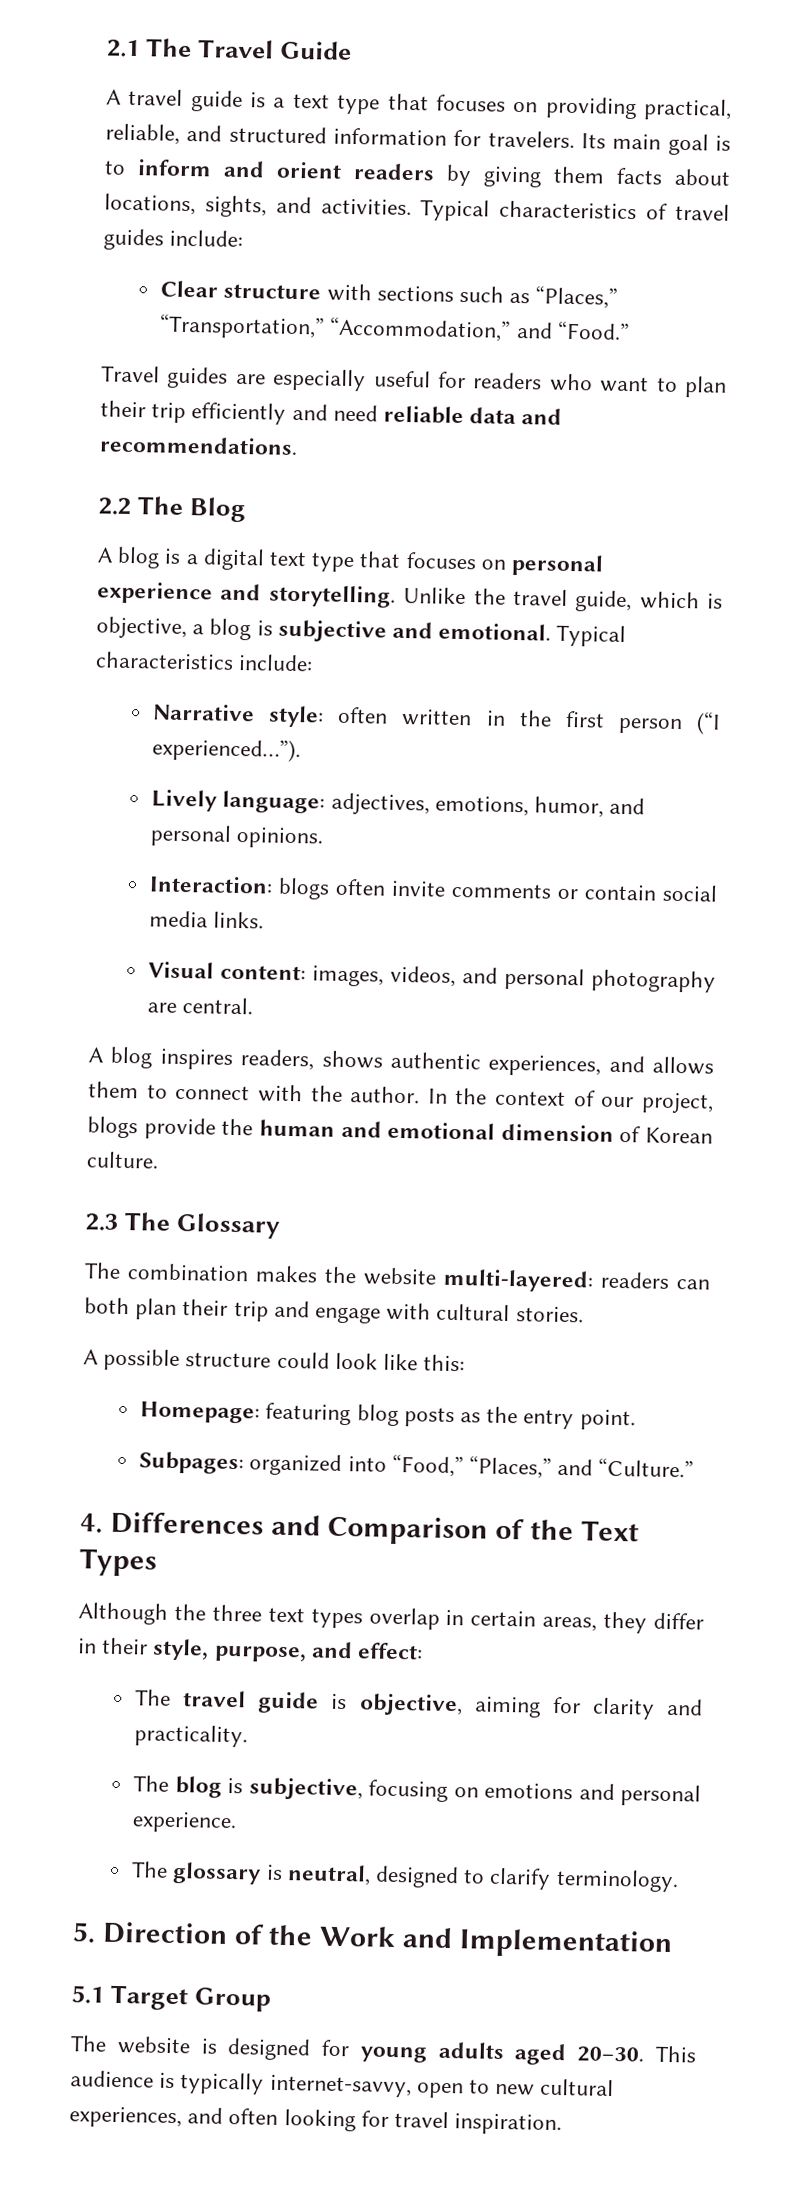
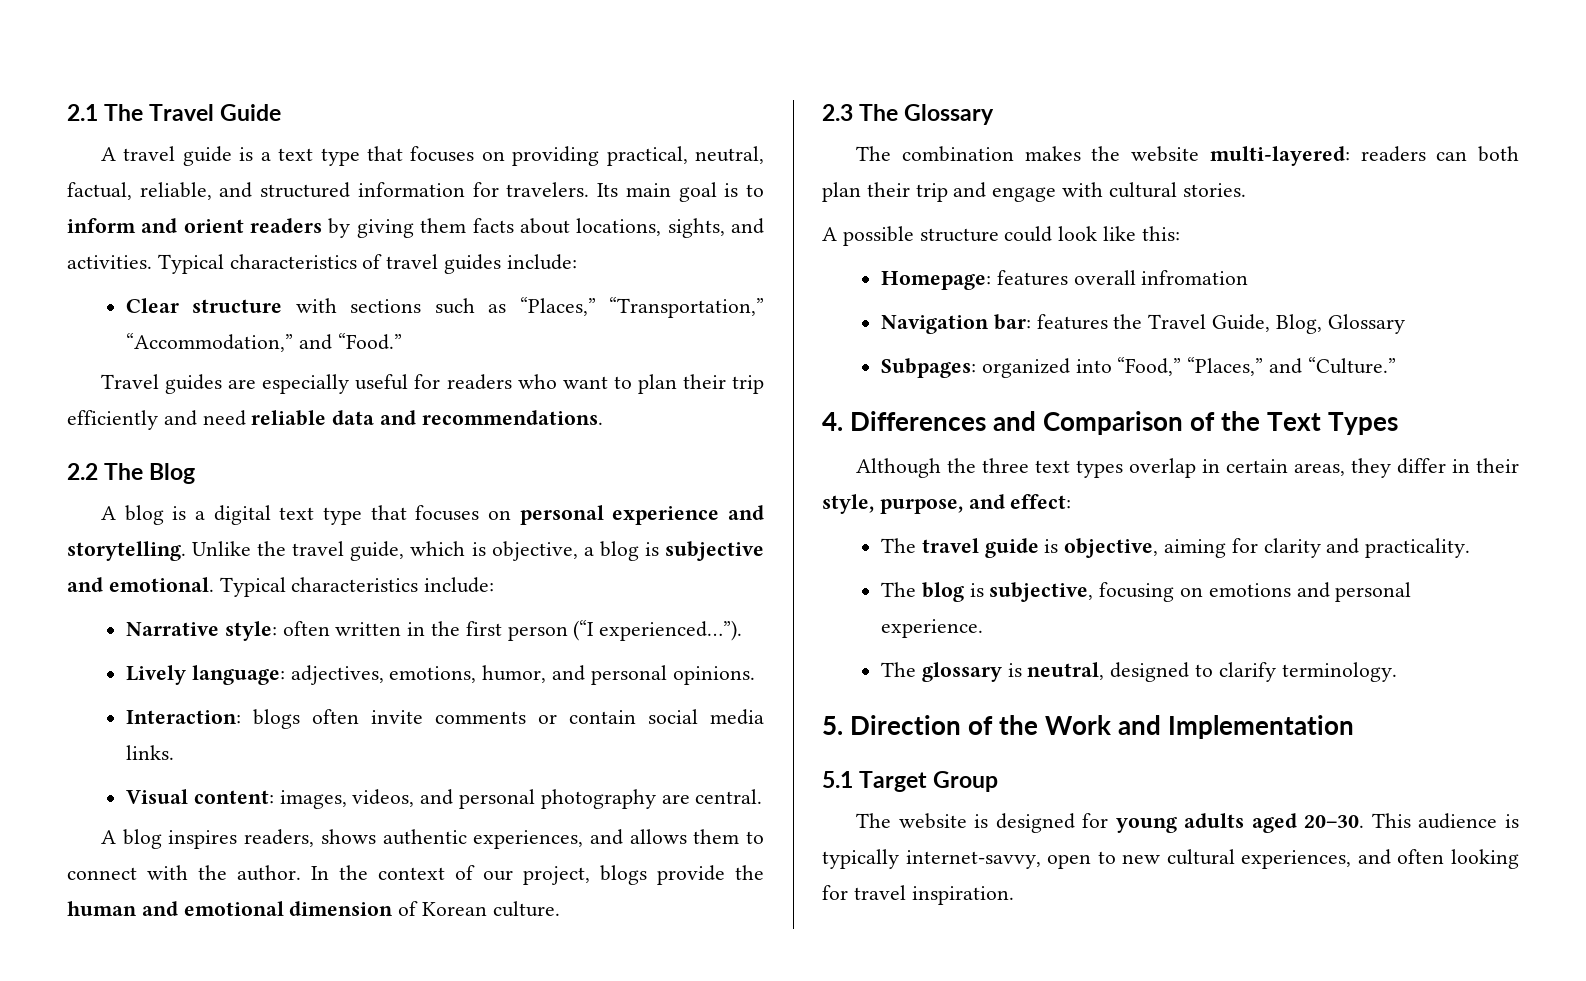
- A travel guide is a text type that focuses on providing practical, reliable, and structured information for travelers.
+ A travel guide is a text type that focuses on providing practical, neutral, factual, reliable, and structured information for travelers.
- Homepage: featuring blog posts as the entry point.
+ Homepage: features overall infromation
+ Navigation bar: features the Travel Guide, Blog, Glossary

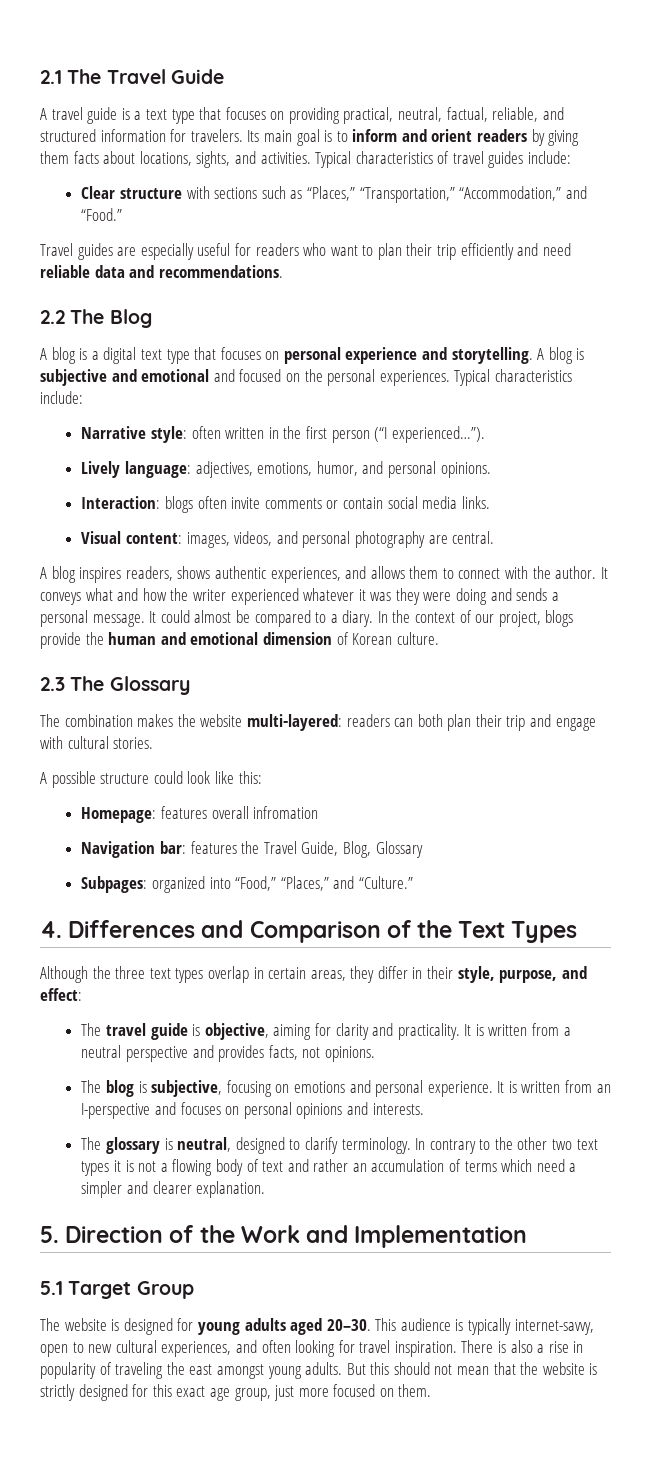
- Unlike the travel guide, which is objective, a blog is subjective and emotional.
+ A blog is subjective and emotional and focused on the personal experiences.
+ It conveys what and how the writer experienced whatever it was they were doing and sends a personal message. It could almost be compared to a diary.
+ It is written from a neutral perspective and provides facts, not opinions.
+ It is written from an I-perspective and focuses on personal opinions and interests.
+ In contrary to the other two text types it is not a flowing body of text and rather an accumulation of terms which need a simpler and clearer explanation.
+ There is also a rise in popularity of traveling the east amongst young adults. But this should not mean that the website is strictly designed for this exact age group, just more focused on them.

